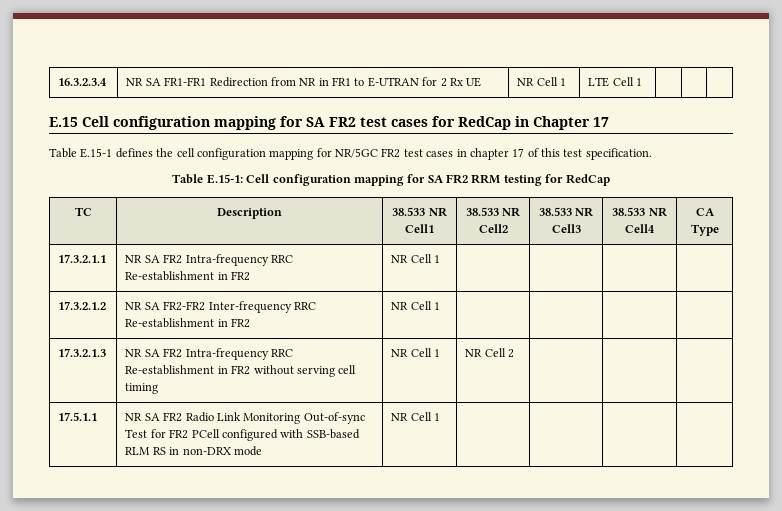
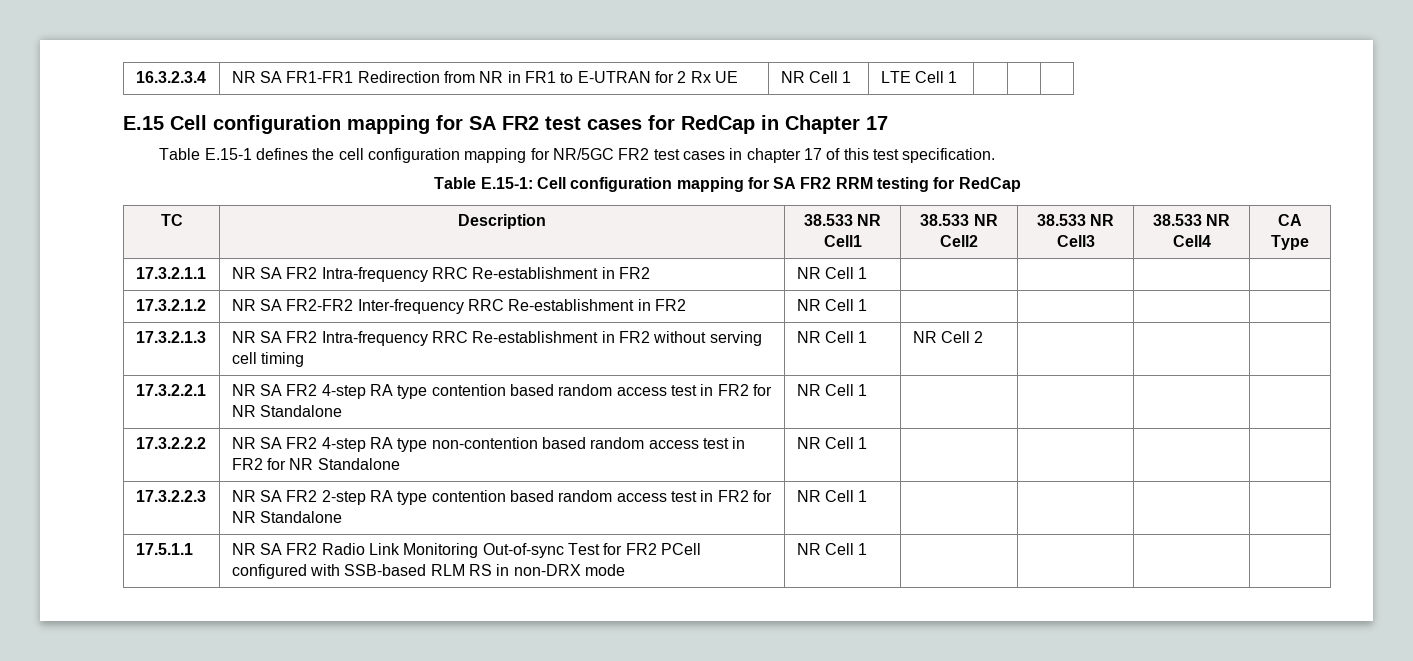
+ 17.3.2.2.1 | NR SA FR2 4-step RA type contention based random access test in FR2 for NR Standalone | NR Cell 1 | | | |
+ 17.3.2.2.2 | NR SA FR2 4-step RA type non-contention based random access test in FR2 for NR Standalone | NR Cell 1 | | | |
+ 17.3.2.2.3 | NR SA FR2 2-step RA type contention based random access test in FR2 for NR Standalone | NR Cell 1 | | | |

